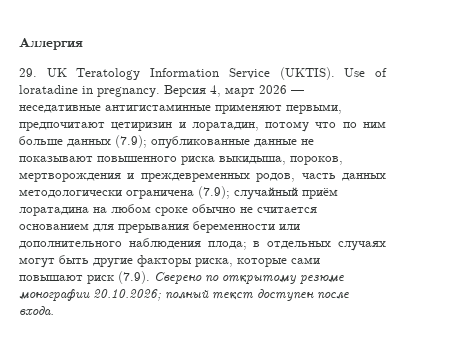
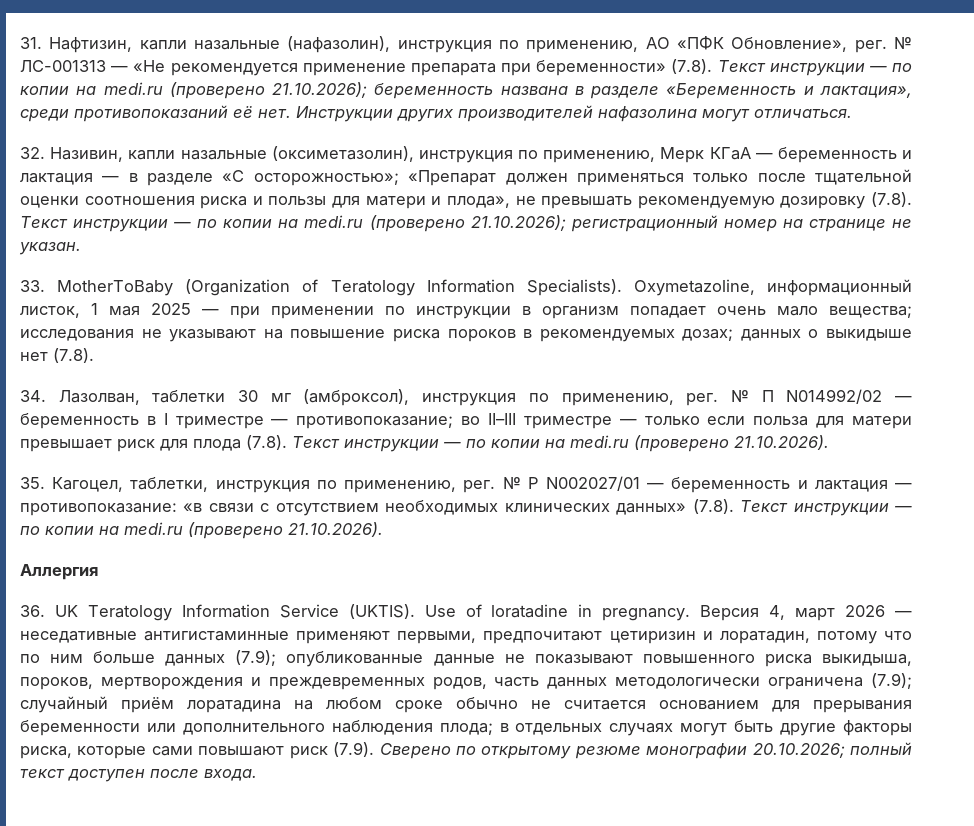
+ 31. Нафтизин, капли назальные (нафазолин), инструкция по применению, АО «ПФК Обновление», рег. № ЛС-001313 — «Не рекомендуется применение препарата при беременности» (7.8). Текст инструкции — по копии на medi.ru (проверено 21.10.2026); беременность названа в разделе «Беременность и лактация», среди противопоказаний её нет. Инструкции других производителей нафазолина могут отличаться.
+ 32. Називин, капли назальные (оксиметазолин), инструкция по применению, Мерк КГаА — беременность и лактация — в разделе «С осторожностью»; «Препарат должен применяться только после тщательной оценки соотношения риска и пользы для матери и плода», не превышать рекомендуемую дозировку (7.8). Текст инструкции — по копии на medi.ru (проверено 21.10.2026); регистрационный номер на странице не указан.
+ 33. MotherToBaby (Organization of Teratology Information Specialists). Oxymetazoline, информационный листок, 1 мая 2025 — при применении по инструкции в организм попадает очень мало вещества; исследования не указывают на повышение риска пороков в рекомендуемых дозах; данных о выкидыше нет (7.8).
+ 34. Лазолван, таблетки 30 мг (амброксол), инструкция по применению, рег. № П N014992/02 — беременность в I триместре — противопоказание; во II–III триместре — только если польза для матери превышает риск для плода (7.8). Текст инструкции — по копии на medi.ru (проверено 21.10.2026).
+ 35. Кагоцел, таблетки, инструкция по применению, рег. № Р N002027/01 — беременность и лактация — противопоказание: «в связи с отсутствием необходимых клинических данных» (7.8). Текст инструкции — по копии на medi.ru (проверено 21.10.2026).
- 29. UK Teratology Information Service (UKTIS).
+ 36. UK Teratology Information Service (UKTIS).

